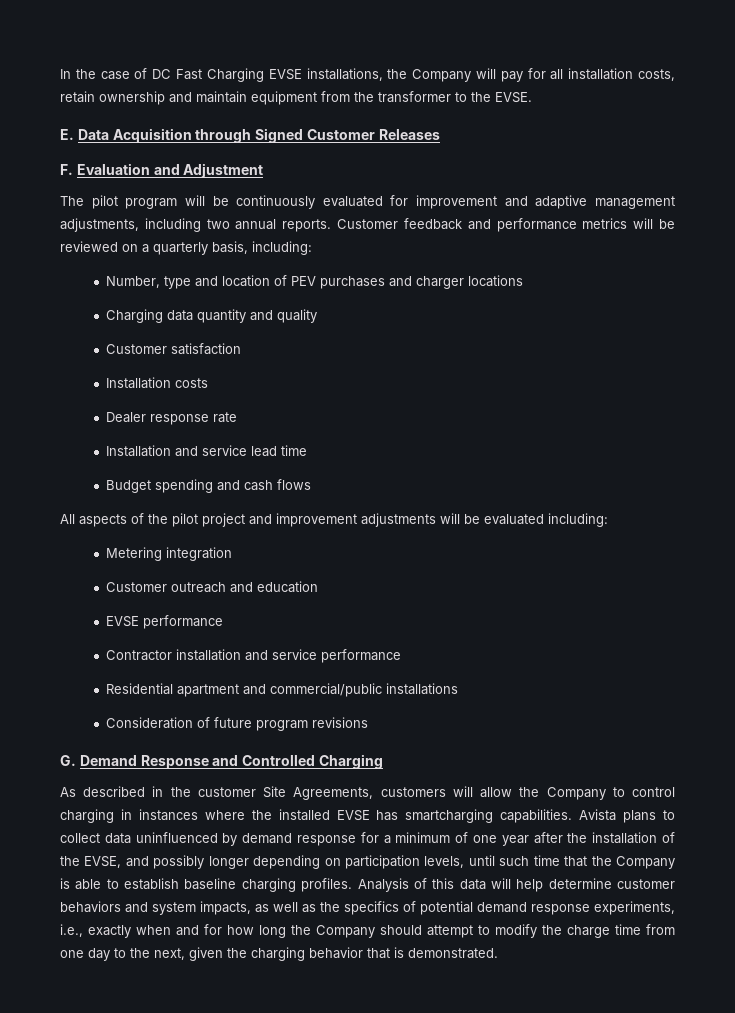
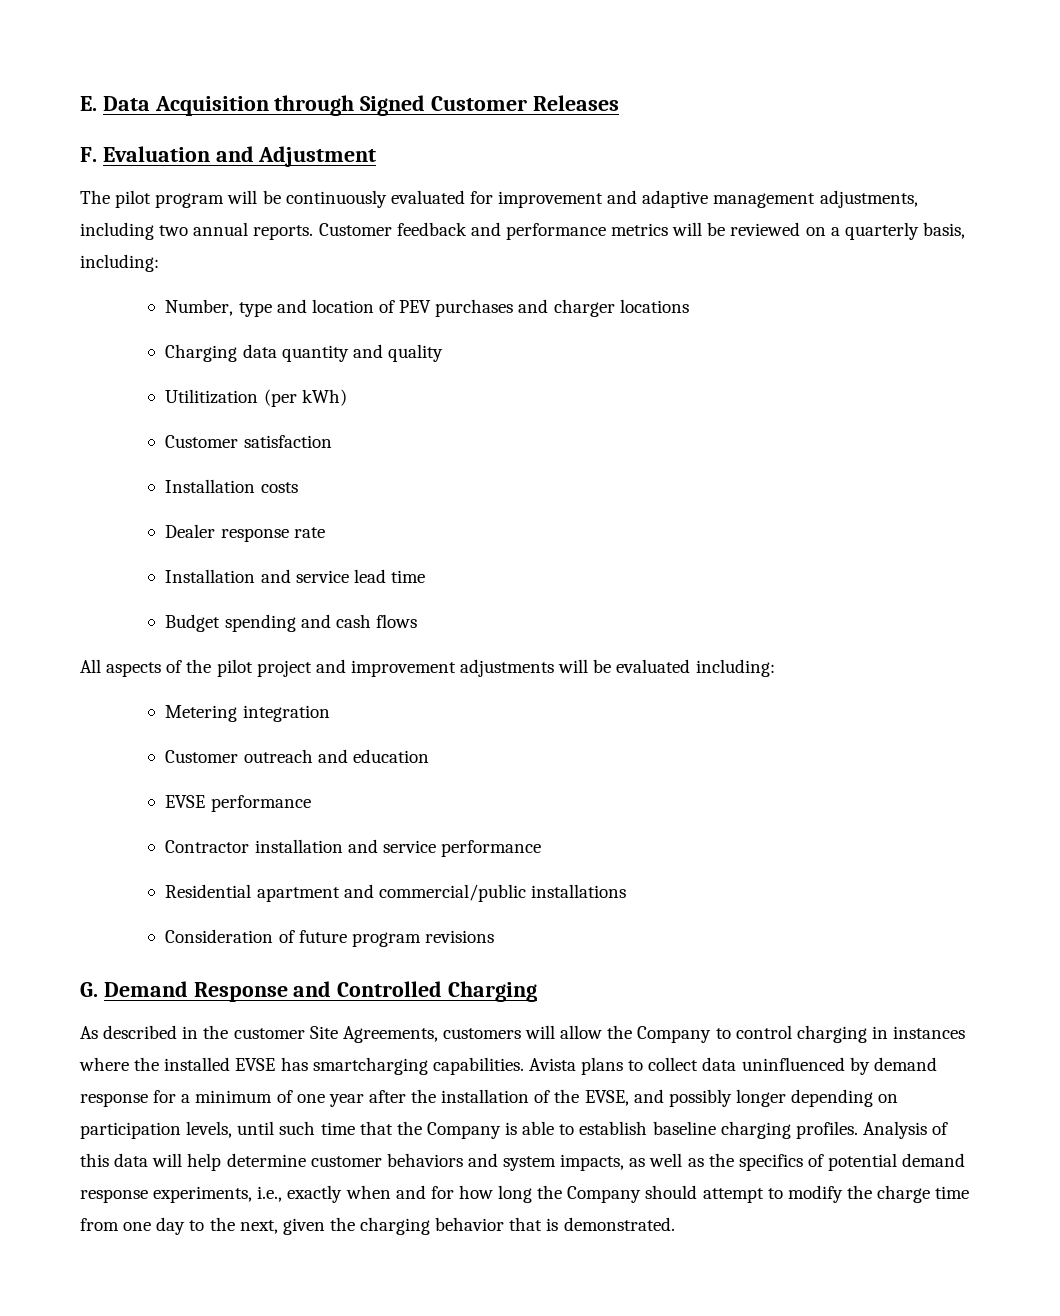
- In the case of DC Fast Charging EVSE installations, the Company will pay for all installation costs, retain ownership and maintain equipment from the transformer to the EVSE.
+ Utilitization (per kWh)

